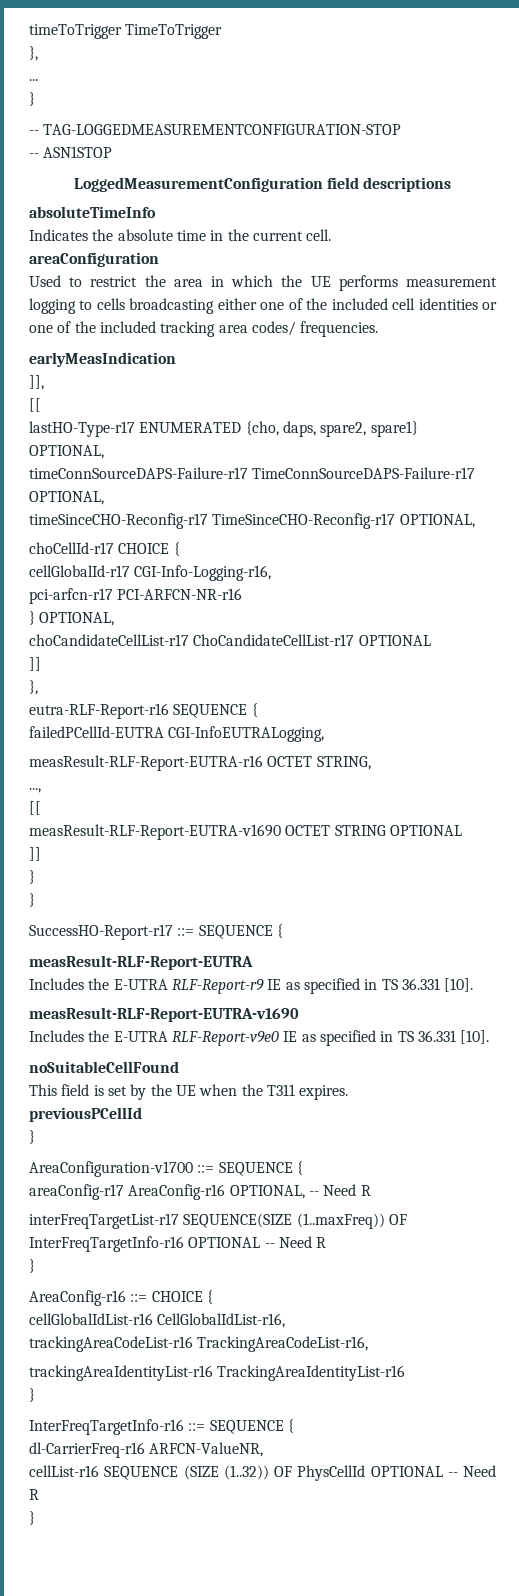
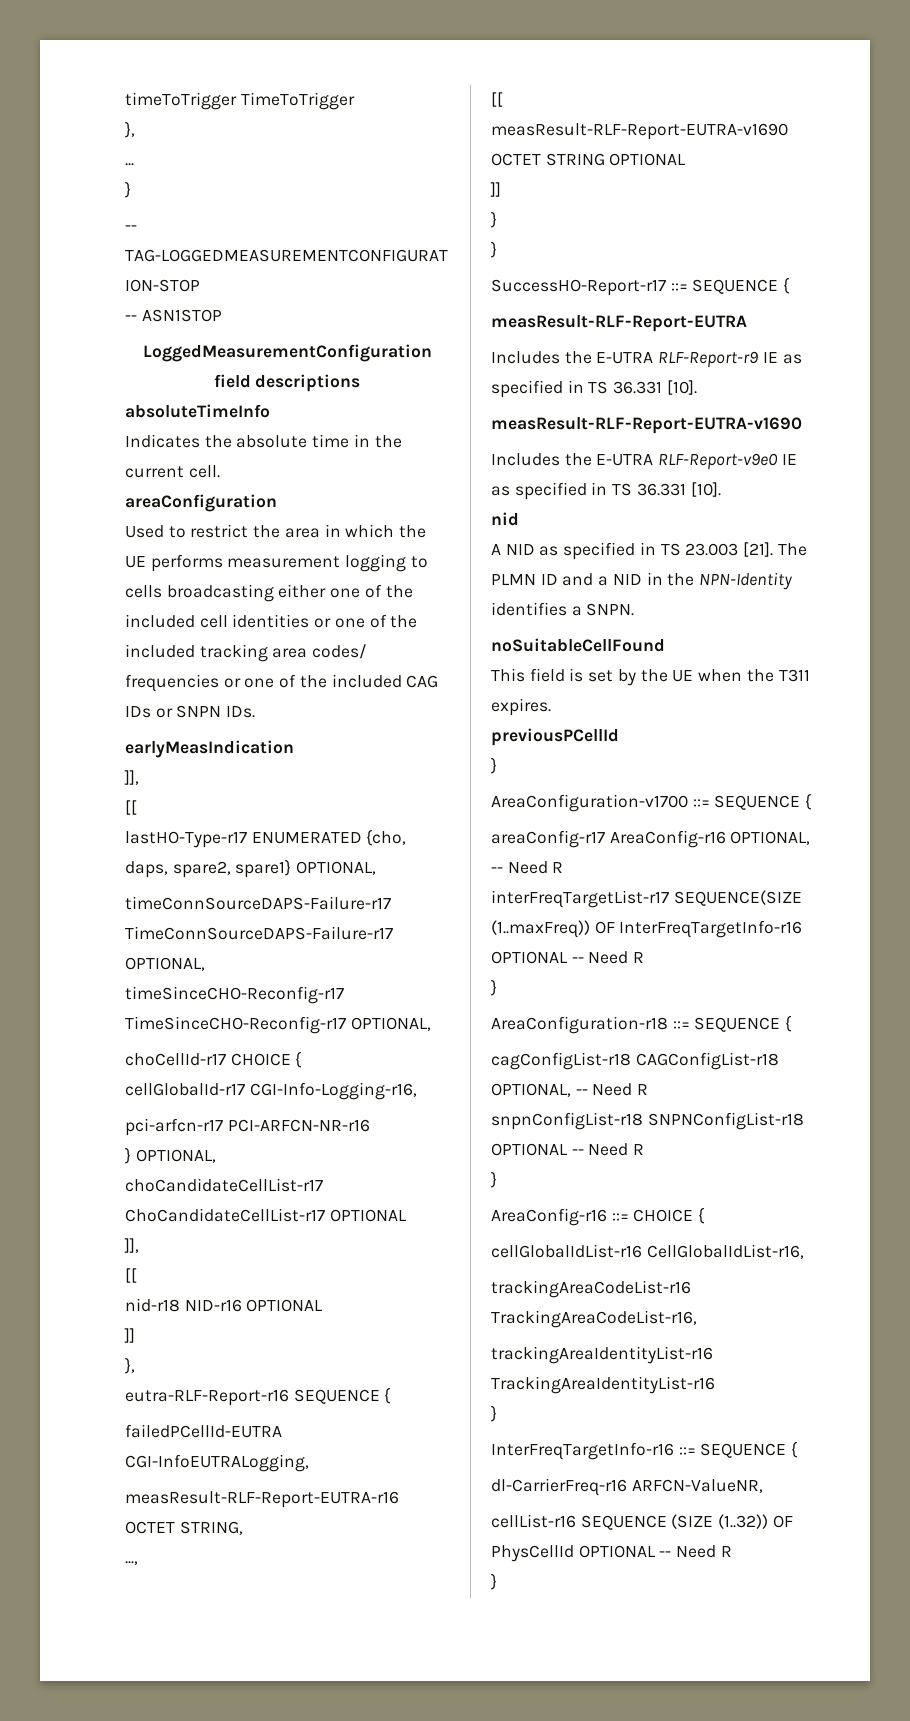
- Used to restrict the area in which the UE performs measurement logging to cells broadcasting either one of the included cell identities or one of the included tracking area codes/ frequencies.
+ Used to restrict the area in which the UE performs measurement logging to cells broadcasting either one of the included cell identities or one of the included tracking area codes/ frequencies or one of the included CAG IDs or SNPN IDs.
  choCandidateCellList-r17 ChoCandidateCellList-r17 OPTIONAL
+ ]],
+ [[
+ nid-r18 NID-r16 OPTIONAL
+ nid
+ A NID as specified in TS 23.003 [21]. The PLMN ID and a NID in the NPN-Identity identifies a SNPN.
+ AreaConfiguration-r18 ::= SEQUENCE {
+ cagConfigList-r18 CAGConfigList-r18 OPTIONAL, -- Need R
+ snpnConfigList-r18 SNPNConfigList-r18 OPTIONAL -- Need R
+ }

